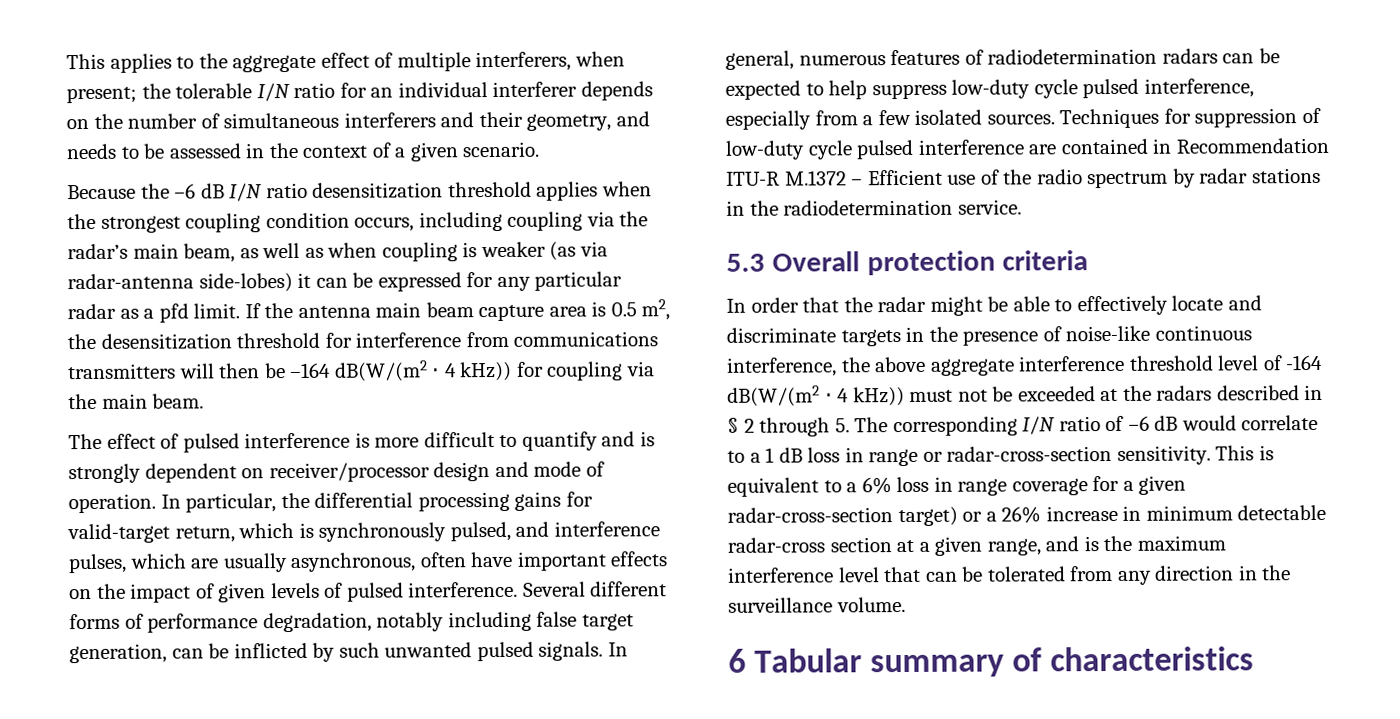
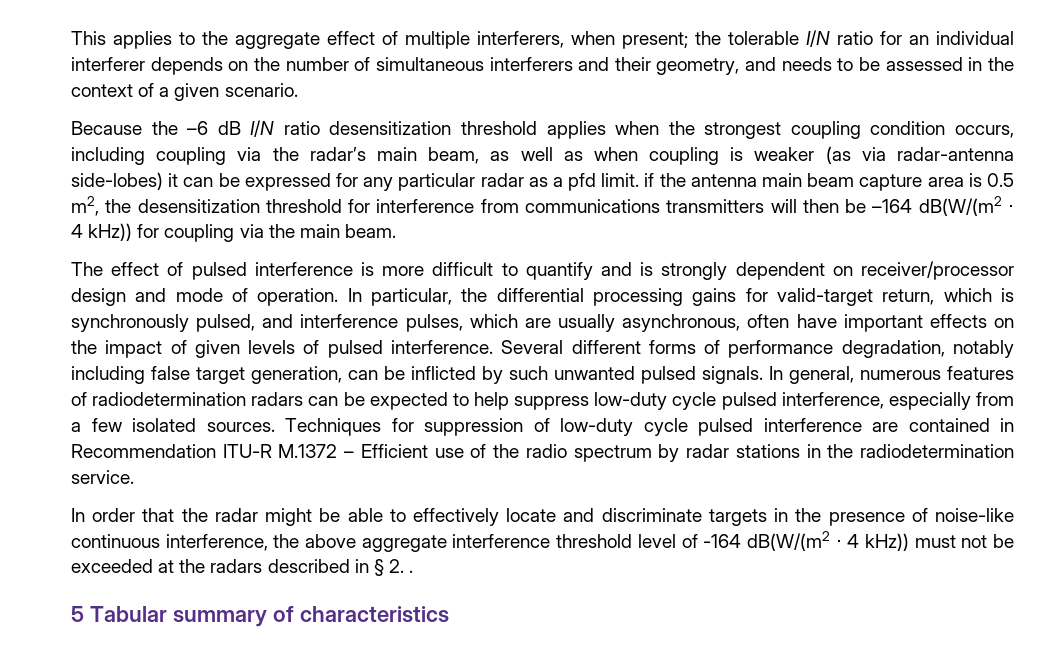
- Because the –6 dB I/N ratio desensitization threshold applies when the strongest coupling condition occurs, including coupling via the radar’s main beam, as well as when coupling is weaker (as via radar-antenna side-lobes) it can be expressed for any particular radar as a pfd limit. If the antenna main beam capture area is 0.5 m2, the desensitization threshold for interference from communications transmitters will then be –164 dB(W/(m2 ⋅ 4 kHz)) for coupling via the main beam.
+ Because the –6 dB I/N ratio desensitization threshold applies when the strongest coupling condition occurs, including coupling via the radar’s main beam, as well as when coupling is weaker (as via radar-antenna side-lobes) it can be expressed for any particular radar as a pfd limit. if the antenna main beam capture area is 0.5 m2, the desensitization threshold for interference from communications transmitters will then be –164 dB(W/(m2 ⋅ 4 kHz)) for coupling via the main beam.
- 5.3 Overall protection criteria
- In order that the radar might be able to effectively locate and discriminate targets in the presence of noise-like continuous interference, the above aggregate interference threshold level of -164 dB(W/(m2 ⋅ 4 kHz)) must not be exceeded at the radars described in § 2 through 5. The corresponding I/N ratio of –6 dB would correlate to a 1 dB loss in range or radar-cross-section sensitivity. This is equivalent to a 6% loss in range coverage for a given radar-cross-section target) or a 26% increase in minimum detectable radar-cross section at a given range, and is the maximum interference level that can be tolerated from any direction in the surveillance volume.
- 6 Tabular summary of characteristics
+ In order that the radar might be able to effectively locate and discriminate targets in the presence of noise-like continuous interference, the above aggregate interference threshold level of -164 dB(W/(m2 ⋅ 4 kHz)) must not be exceeded at the radars described in § 2. .
+ 5 Tabular summary of characteristics

